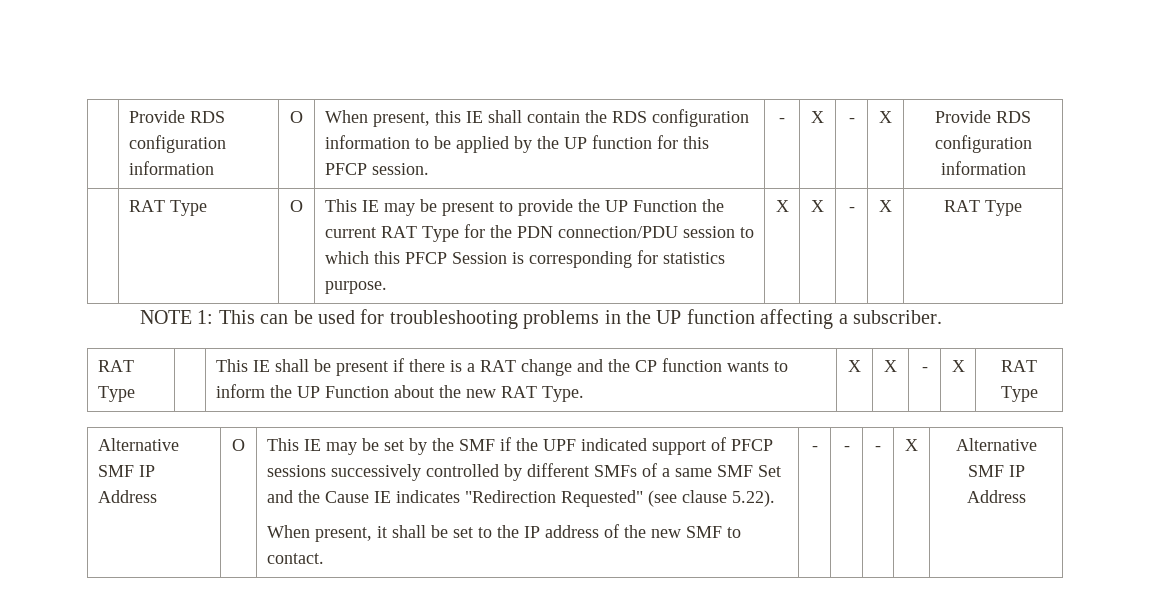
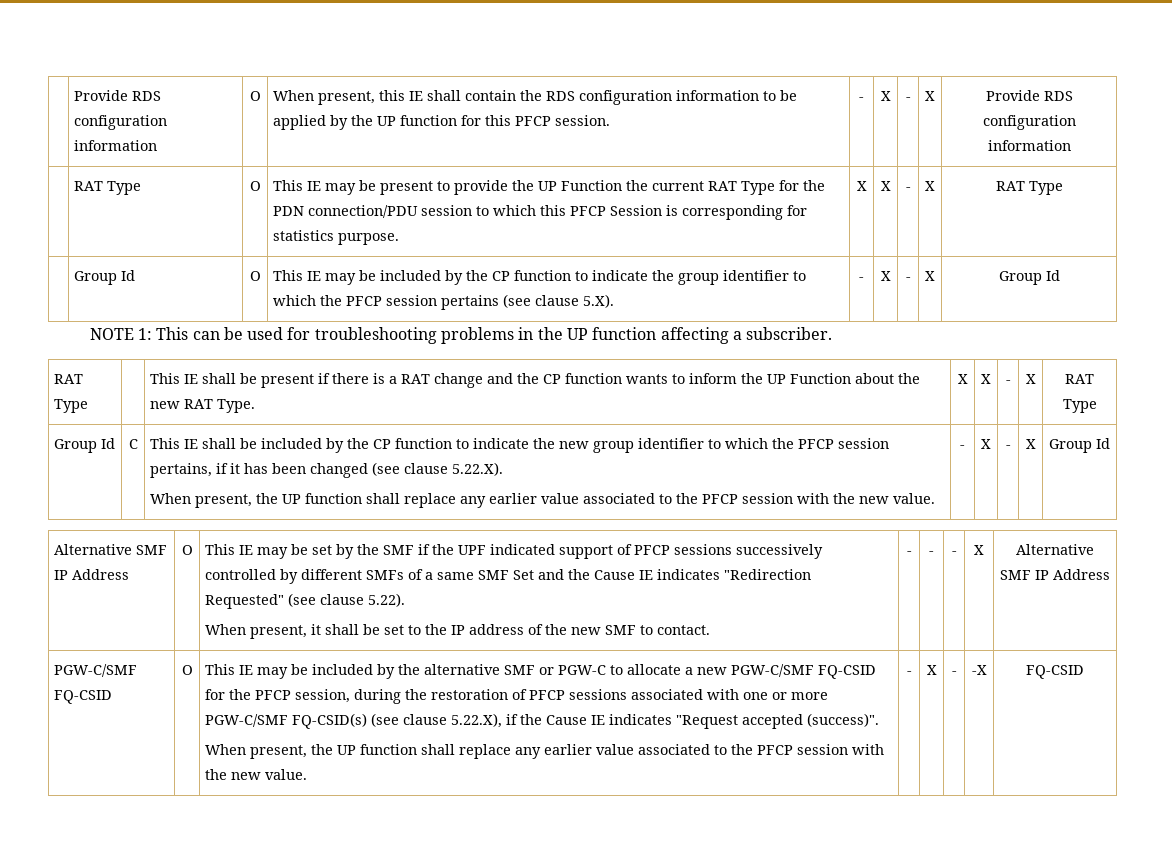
+ | Group Id | O | This IE may be included by the CP function to indicate the group identifier to which the PFCP session pertains (see clause 5.X). | - | X | - | X | Group Id
+ Group Id | C | This IE shall be included by the CP function to indicate the new group identifier to which the PFCP session pertains, if it has been changed (see clause 5.22.X).
+ When present, the UP function shall replace any earlier value associated to the PFCP session with the new value. | - | X | - | X | Group Id
+ PGW-C/SMF FQ-CSID | O | This IE may be included by the alternative SMF or PGW-C to allocate a new PGW-C/SMF FQ-CSID for the PFCP session, during the restoration of PFCP sessions associated with one or more PGW-C/SMF FQ-CSID(s) (see clause 5.22.X), if the Cause IE indicates "Request accepted (success)".
+ When present, the UP function shall replace any earlier value associated to the PFCP session with the new value. | - | X | - | -X | FQ-CSID

